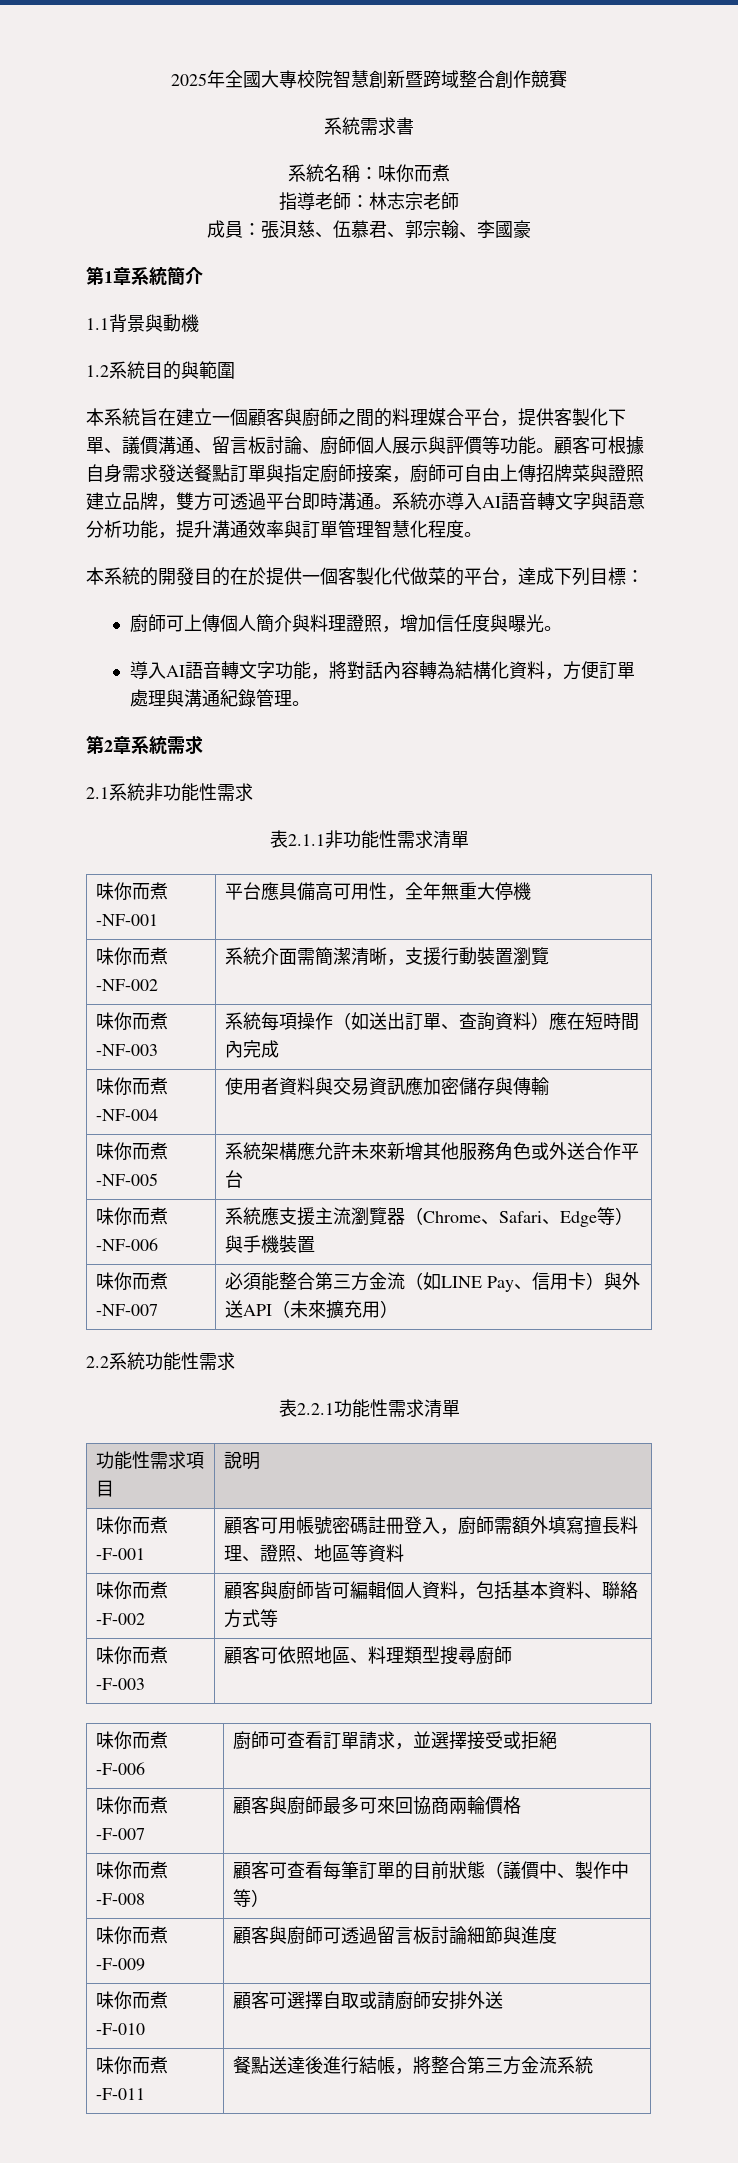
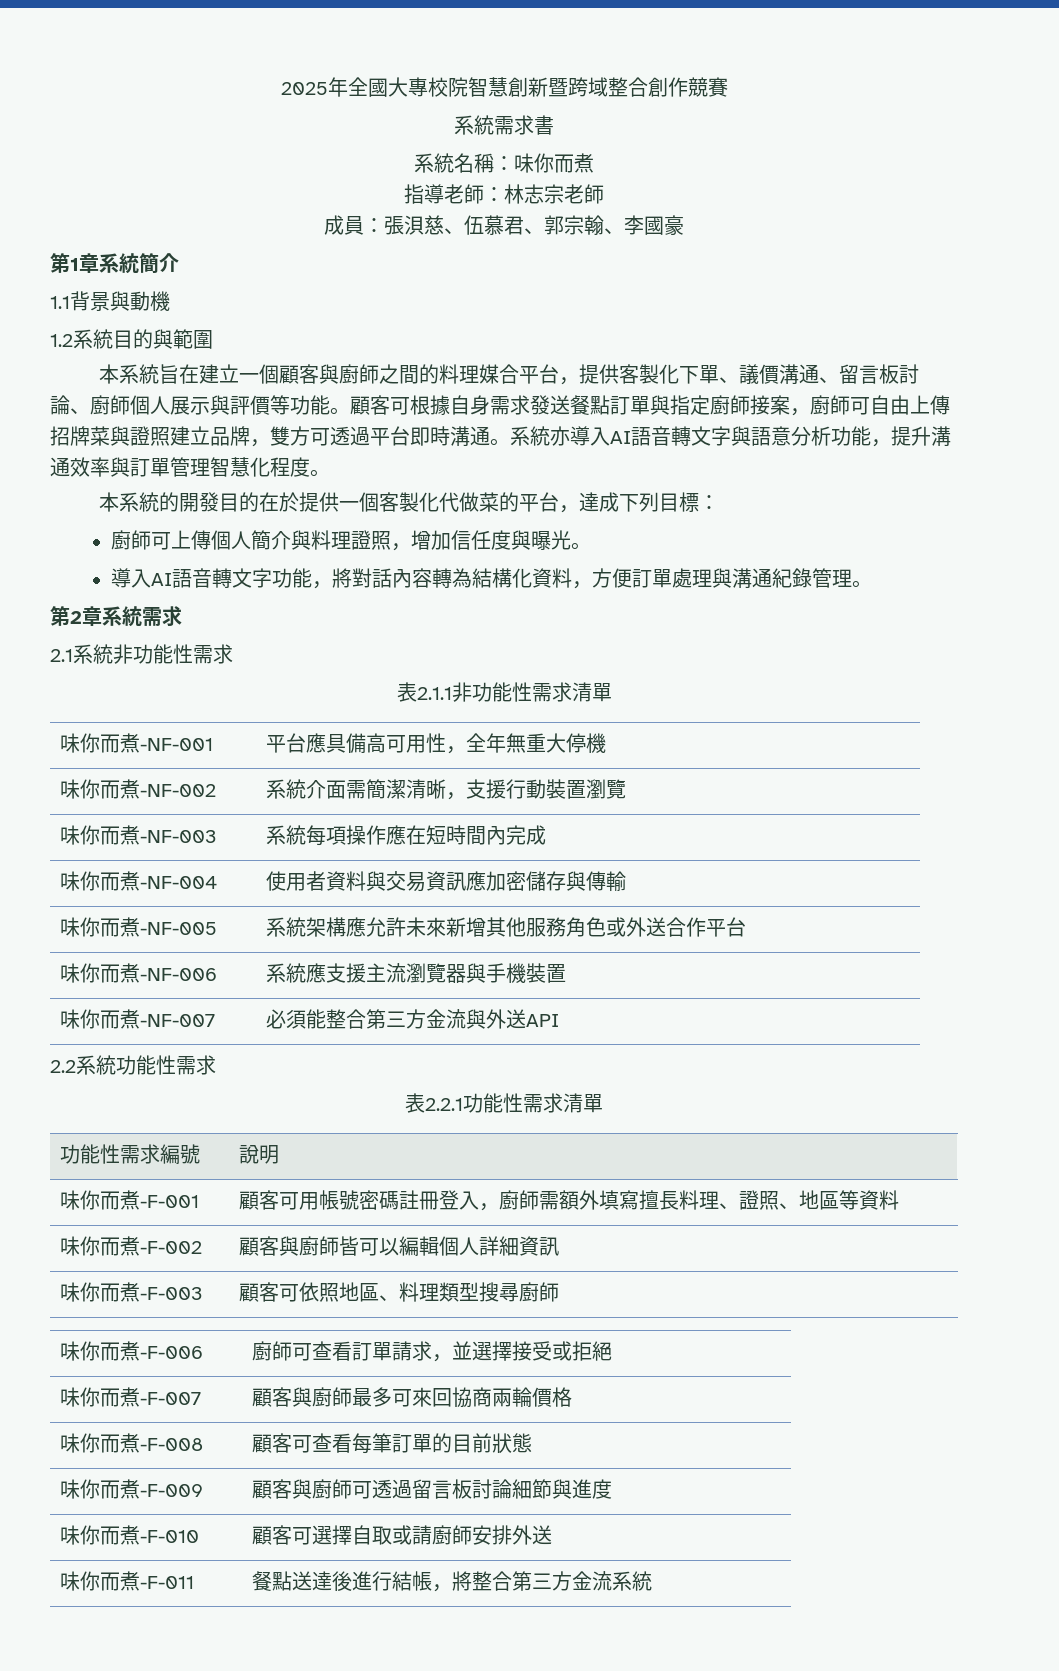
- 味你而煮-NF-003 | 系統每項操作（如送出訂單、查詢資料）應在短時間內完成
+ 味你而煮-NF-003 | 系統每項操作應在短時間內完成
- 味你而煮-NF-006 | 系統應支援主流瀏覽器（Chrome、Safari、Edge等）與手機裝置
+ 味你而煮-NF-006 | 系統應支援主流瀏覽器與手機裝置
- 味你而煮-NF-007 | 必須能整合第三方金流（如LINE Pay、信用卡）與外送API（未來擴充用）
+ 味你而煮-NF-007 | 必須能整合第三方金流與外送API
- 功能性需求項目 | 說明
+ 功能性需求編號 | 說明
- 味你而煮-F-002 | 顧客與廚師皆可編輯個人資料，包括基本資料、聯絡方式等
+ 味你而煮-F-002 | 顧客與廚師皆可以編輯個人詳細資訊
- 味你而煮-F-008 | 顧客可查看每筆訂單的目前狀態（議價中、製作中等）
+ 味你而煮-F-008 | 顧客可查看每筆訂單的目前狀態

